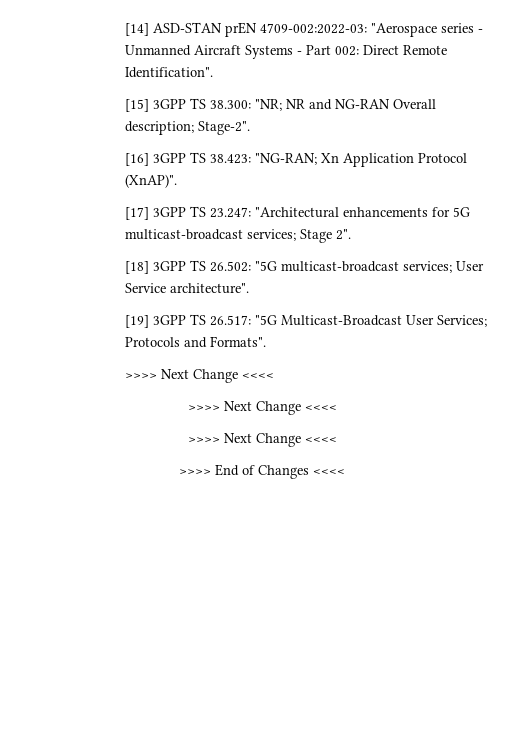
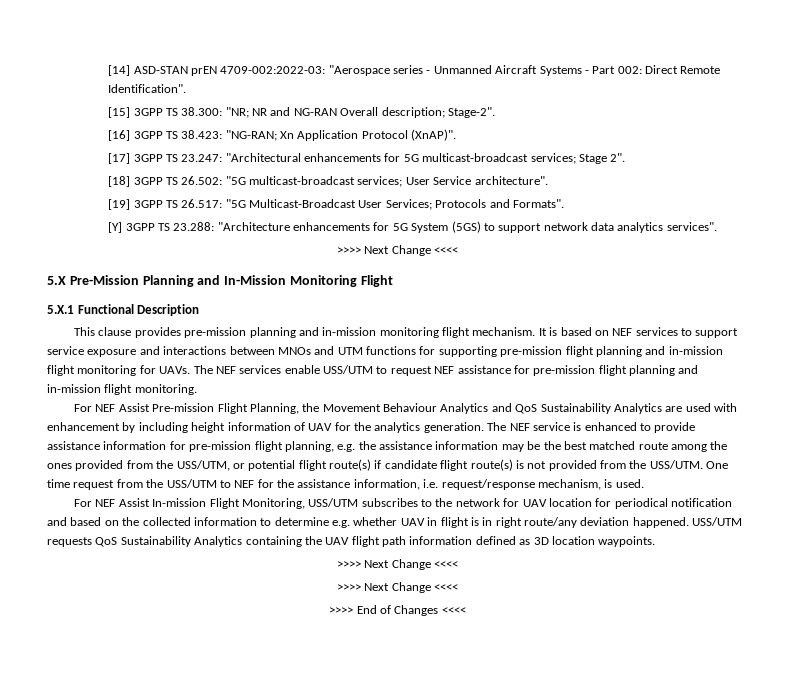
  [19] 3GPP TS 26.517: "5G Multicast-Broadcast User Services; Protocols and Formats".
+ [Y] 3GPP TS 23.288: "Architecture enhancements for 5G System (5GS) to support network data analytics services".
  >>>> Next Change <<<<
+ 5.X Pre-Mission Planning and In-Mission Monitoring Flight
+ 5.X.1 Functional Description
+ This clause provides pre-mission planning and in-mission monitoring flight mechanism. It is based on NEF services to support service exposure and interactions between MNOs and UTM functions for supporting pre-mission flight planning and in-mission flight monitoring for UAVs. The NEF services enable USS/UTM to request NEF assistance for pre-mission flight planning and in-mission flight monitoring.
+ For NEF Assist Pre-mission Flight Planning, the Movement Behaviour Analytics and QoS Sustainability Analytics are used with enhancement by including height information of UAV for the analytics generation. The NEF service is enhanced to provide assistance information for pre-mission flight planning, e.g. the assistance information may be the best matched route among the ones provided from the USS/UTM, or potential flight route(s) if candidate flight route(s) is not provided from the USS/UTM. One time request from the USS/UTM to NEF for the assistance information, i.e. request/response mechanism, is used.
+ For NEF Assist In-mission Flight Monitoring, USS/UTM subscribes to the network for UAV location for periodical notification and based on the collected information to determine e.g. whether UAV in flight is in right route/any deviation happened. USS/UTM requests QoS Sustainability Analytics containing the UAV flight path information defined as 3D location waypoints.

